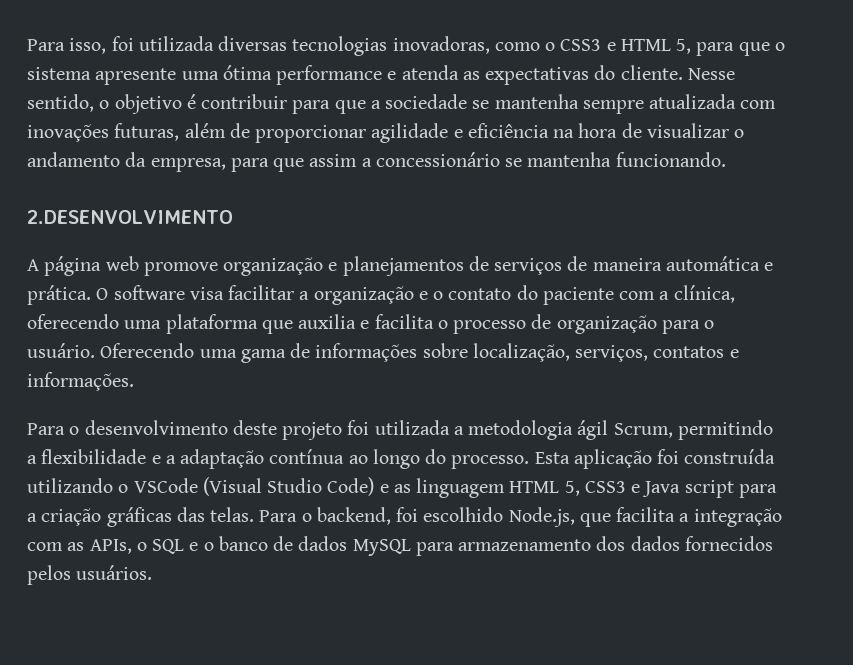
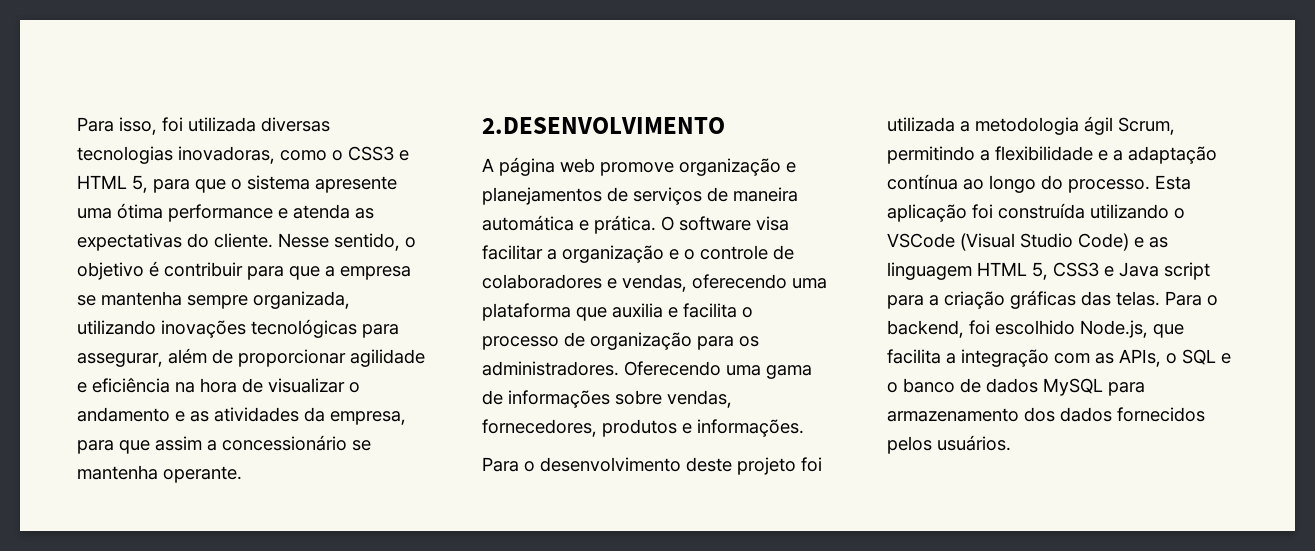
- Nesse sentido, o objetivo é contribuir para que a sociedade se mantenha sempre atualizada com inovações futuras, além de proporcionar agilidade e eficiência na hora de visualizar o andamento da empresa, para que assim a concessionário se mantenha funcionando.
+ Nesse sentido, o objetivo é contribuir para que a empresa se mantenha sempre organizada, utilizando inovações tecnológicas para assegurar, além de proporcionar agilidade e eficiência na hora de visualizar o andamento e as atividades da empresa, para que assim a concessionário se mantenha operante.
- O software visa facilitar a organização e o contato do paciente com a clínica, oferecendo uma plataforma que auxilia e facilita o processo de organização para o usuário.
+ O software visa facilitar a organização e o controle de colaboradores e vendas, oferecendo uma plataforma que auxilia e facilita o processo de organização para os administradores.
- Oferecendo uma gama de informações sobre localização, serviços, contatos e informações.
+ Oferecendo uma gama de informações sobre vendas, fornecedores, produtos e informações.

